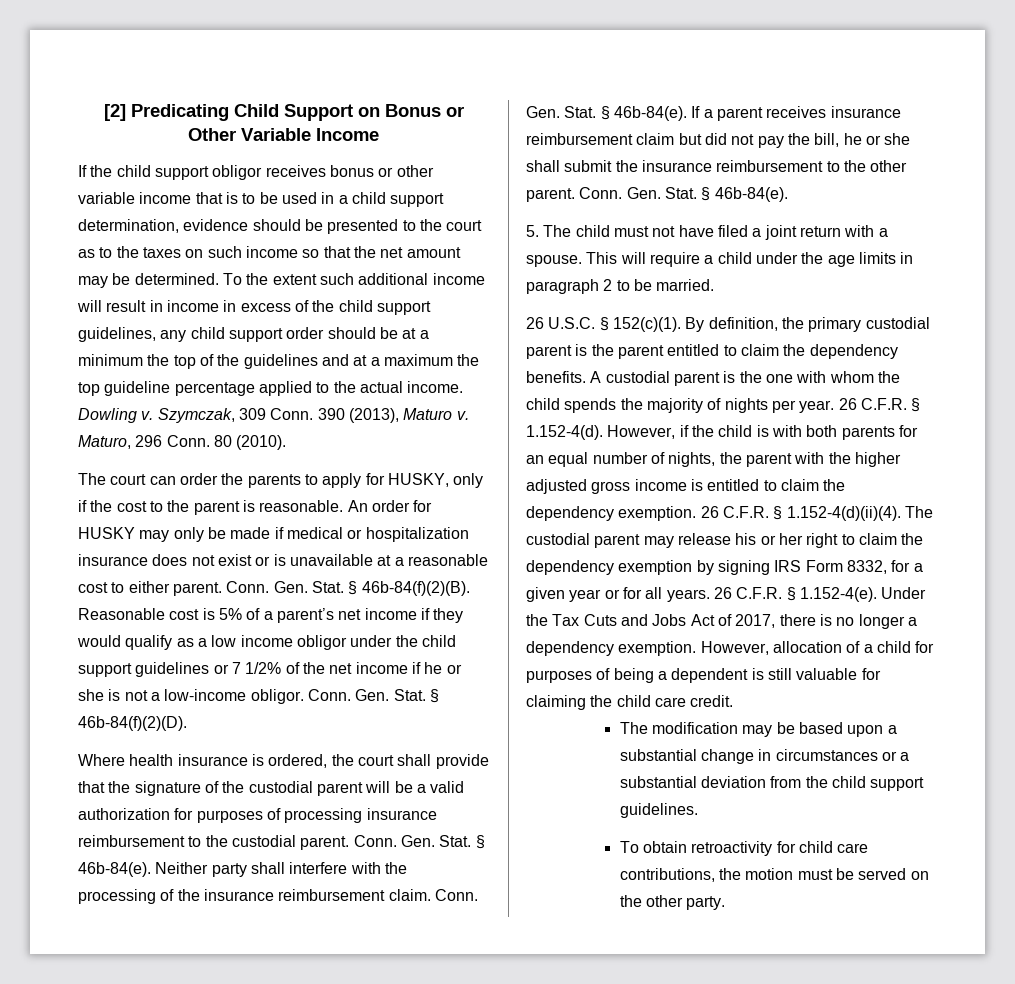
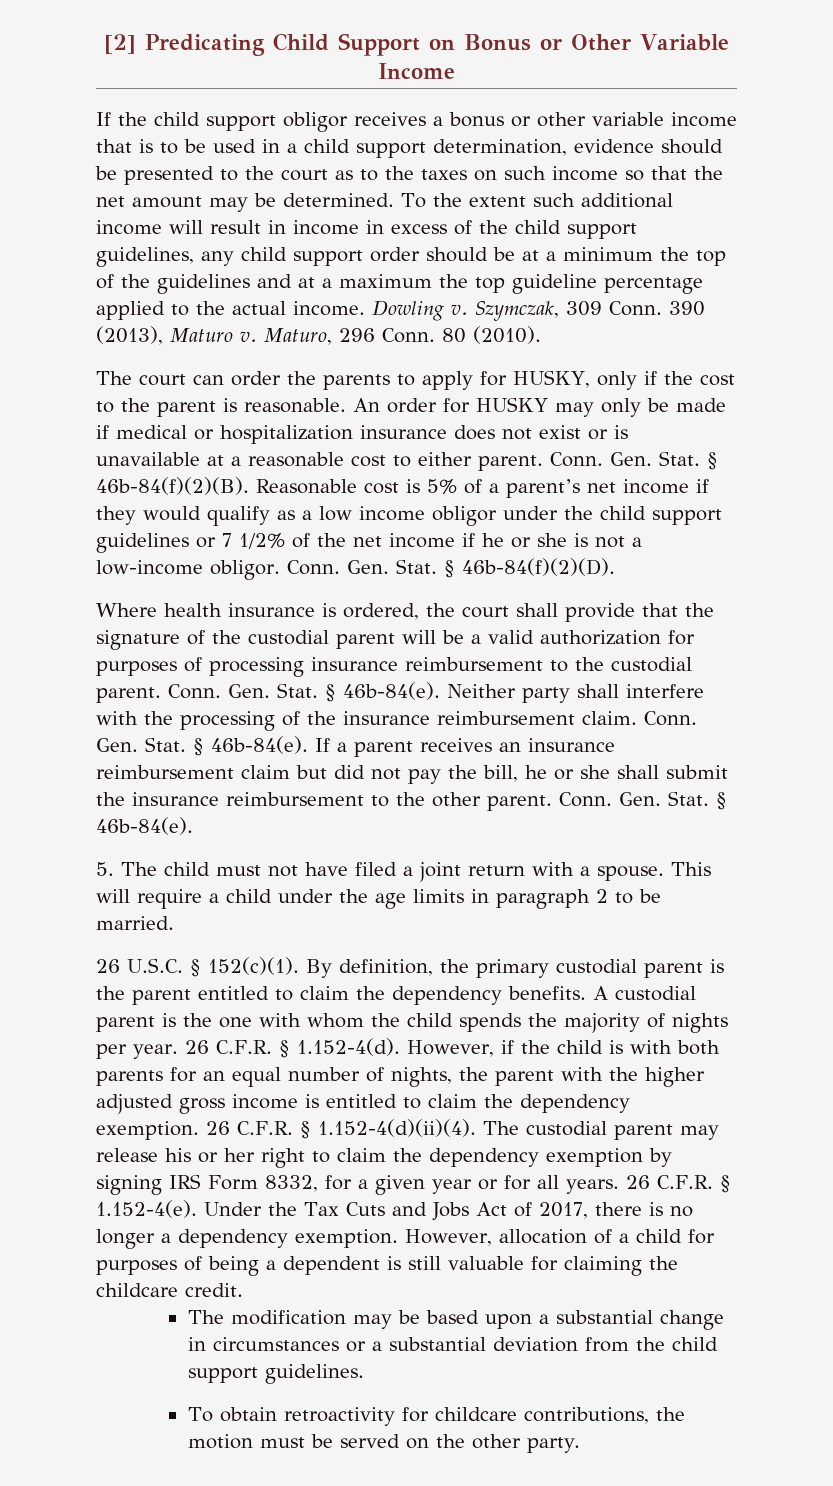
- If the child support obligor receives bonus or other variable income that is to be used in a child support determination, evidence should be presented to the court as to the taxes on such income so that the net amount may be determined.
+ If the child support obligor receives a bonus or other variable income that is to be used in a child support determination, evidence should be presented to the court as to the taxes on such income so that the net amount may be determined.
- If a parent receives insurance reimbursement claim but did not pay the bill, he or she shall submit the insurance reimbursement to the other parent.
+ If a parent receives an insurance reimbursement claim but did not pay the bill, he or she shall submit the insurance reimbursement to the other parent.
- However, allocation of a child for purposes of being a dependent is still valuable for claiming the child care credit.
+ However, allocation of a child for purposes of being a dependent is still valuable for claiming the childcare credit.
- To obtain retroactivity for child care contributions, the motion must be served on the other party.
+ To obtain retroactivity for childcare contributions, the motion must be served on the other party.

